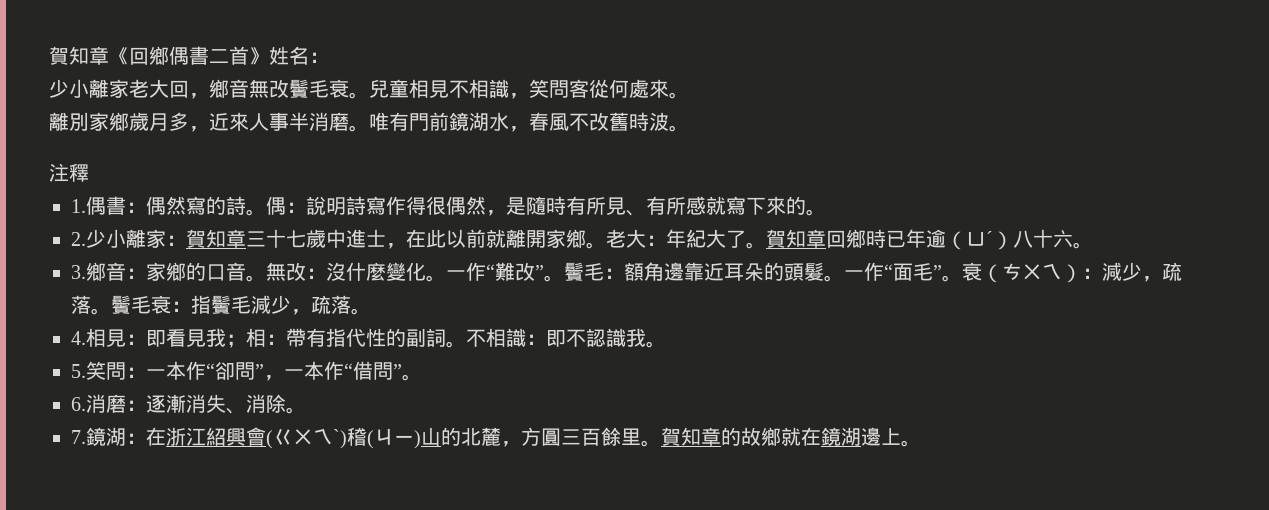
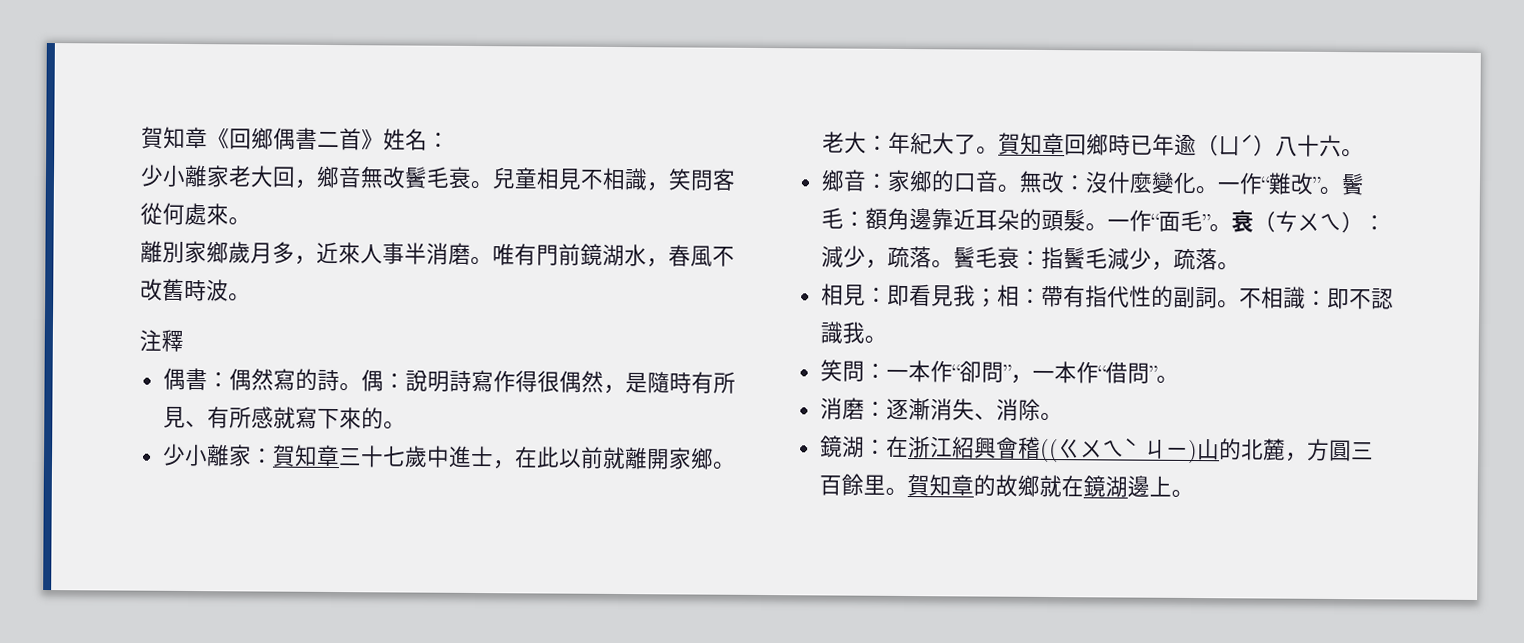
- 1.偶書：偶然寫的詩。
+ 偶書：偶然寫的詩。
- 2.少小離家：賀知章三十七歲中進士，在此以前就離開家鄉。
+ 少小離家：賀知章三十七歲中進士，在此以前就離開家鄉。
- 3.鄉音：家鄉的口音。
+ 鄉音：家鄉的口音。
- 4.相見：即看見我；相：帶有指代性的副詞。
+ 相見：即看見我；相：帶有指代性的副詞。
- 5.笑問：一本作“卻問”，一本作“借問”。
+ 笑問：一本作“卻問”，一本作“借問”。
- 6.消磨：逐漸消失、消除。
+ 消磨：逐漸消失、消除。
- 7.鏡湖：在浙江紹興會(ㄍㄨㄟˋ)稽(ㄐㄧ)山的北麓，方圓三百餘里。
+ 鏡湖：在浙江紹興會稽((ㄍㄨㄟˋ ㄐㄧ)山的北麓，方圓三百餘里。

